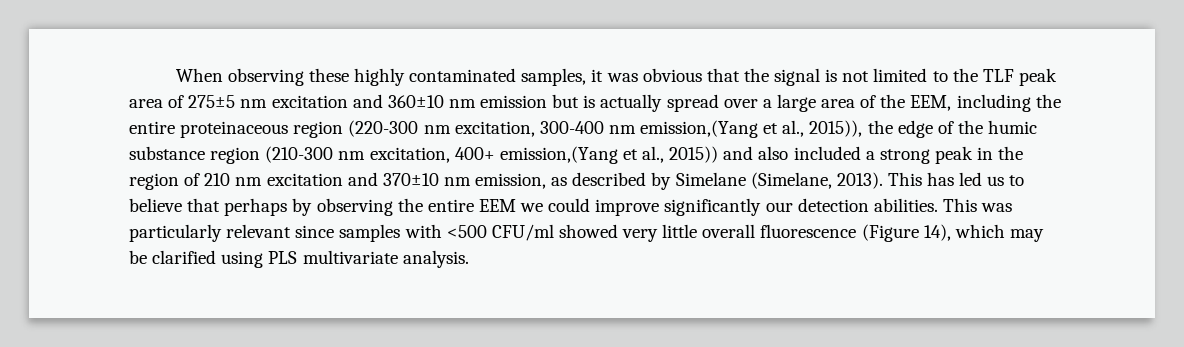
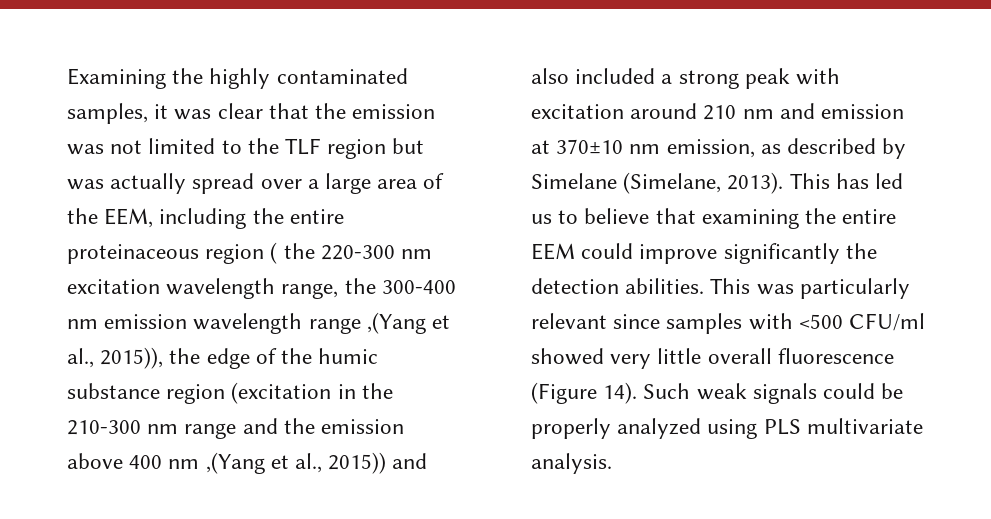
- When observing these highly contaminated samples, it was obvious that the signal is not limited to the TLF peak area of 275±5 nm excitation and 360±10 nm emission but is actually spread over a large area of the EEM, including the entire proteinaceous region (220-300 nm excitation, 300-400 nm emission,(Yang et al., 2015)), the edge of the humic substance region (210-300 nm excitation, 400+ emission,(Yang et al., 2015)) and also included a strong peak in the region of 210 nm excitation and 370±10 nm emission, as described by Simelane (Simelane, 2013).
+ Examining the highly contaminated samples, it was clear that the emission was not limited to the TLF region but was actually spread over a large area of the EEM, including the entire proteinaceous region ( the 220-300 nm excitation wavelength range, the 300-400 nm emission wavelength range ,(Yang et al., 2015)), the edge of the humic substance region (excitation in the 210-300 nm range and the emission above 400 nm ,(Yang et al., 2015)) and also included a strong peak with excitation around 210 nm and emission at 370±10 nm emission, as described by Simelane (Simelane, 2013).
- This has led us to believe that perhaps by observing the entire EEM we could improve significantly our detection abilities.
+ This has led us to believe that examining the entire EEM could improve significantly the detection abilities.
- This was particularly relevant since samples with <500 CFU/ml showed very little overall fluorescence (Figure 14), which may be clarified using PLS multivariate analysis.
+ This was particularly relevant since samples with <500 CFU/ml showed very little overall fluorescence (Figure 14). Such weak signals could be properly analyzed using PLS multivariate analysis.

